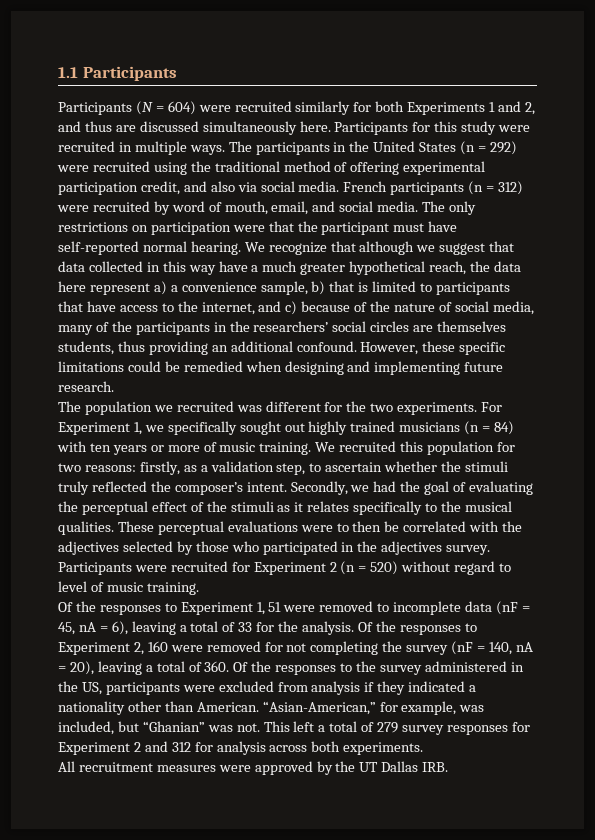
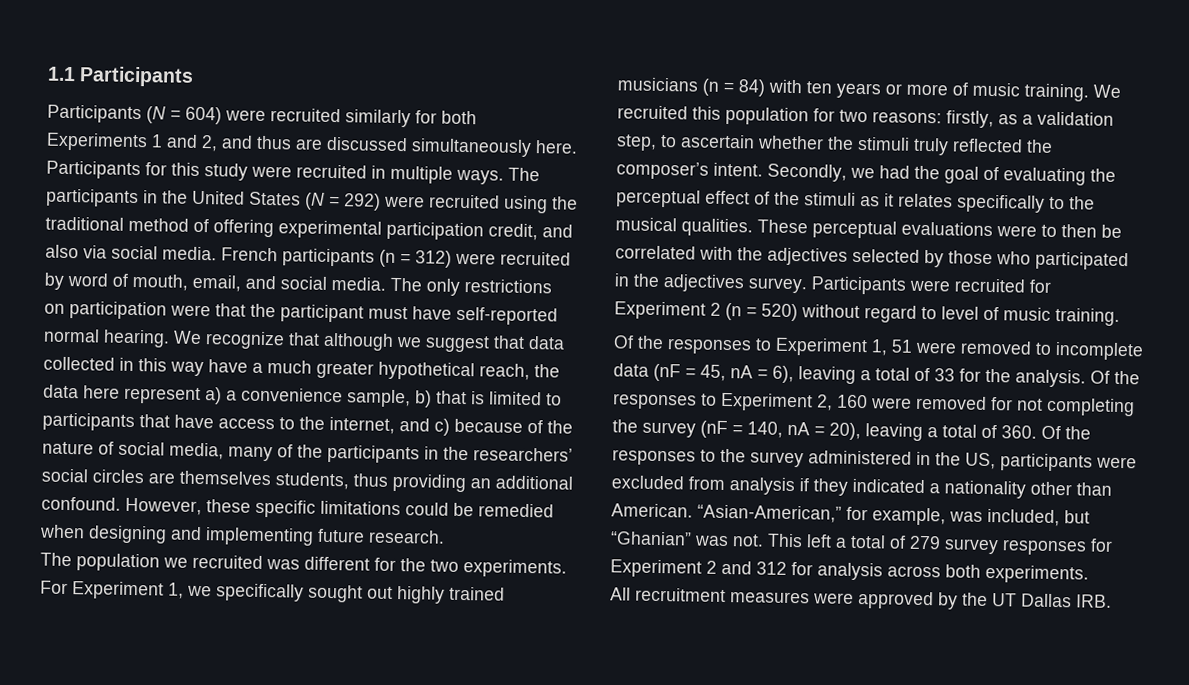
- The participants in the United States (n = 292) were recruited using the traditional method of offering experimental participation credit, and also via social media.
+ The participants in the United States (N = 292) were recruited using the traditional method of offering experimental participation credit, and also via social media.

